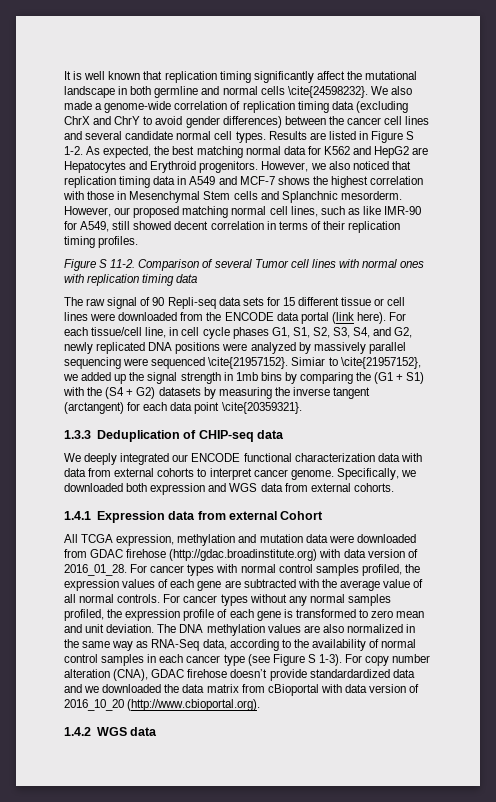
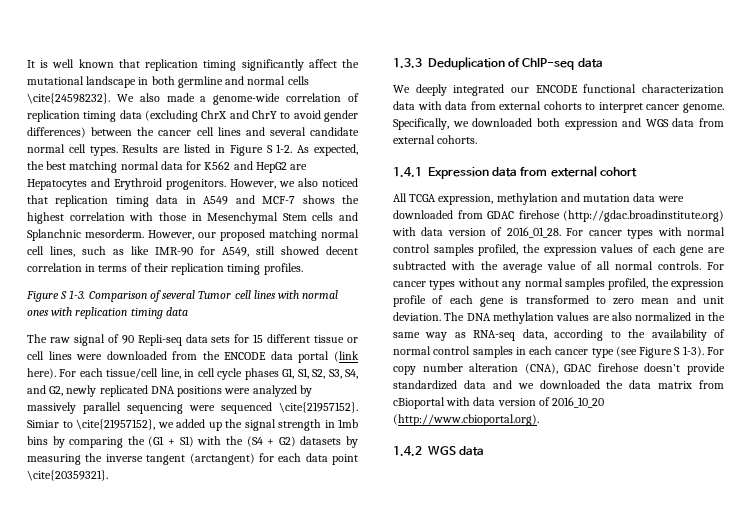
- Figure S 11-2.
+ Figure S 1-3.
- 1.3.3 Deduplication of CHIP-seq data
+ 1.3.3 Deduplication of ChIP-seq data
- 1.4.1 Expression data from external Cohort
+ 1.4.1 Expression data from external cohort
- The DNA methylation values are also normalized in the same way as RNA-Seq data, according to the availability of normal control samples in each cancer type (see Figure S 1-3).
+ The DNA methylation values are also normalized in the same way as RNA-seq data, according to the availability of normal control samples in each cancer type (see Figure S 1-3).
- For copy number alteration (CNA), GDAC firehose doesn’t provide standardardized data and we downloaded the data matrix from cBioportal with data version of 2016_10_20 (http://www.cbioportal.org).
+ For copy number alteration (CNA), GDAC firehose doesn’t provide standardized data and we downloaded the data matrix from cBioportal with data version of 2016_10_20 (http://www.cbioportal.org).

